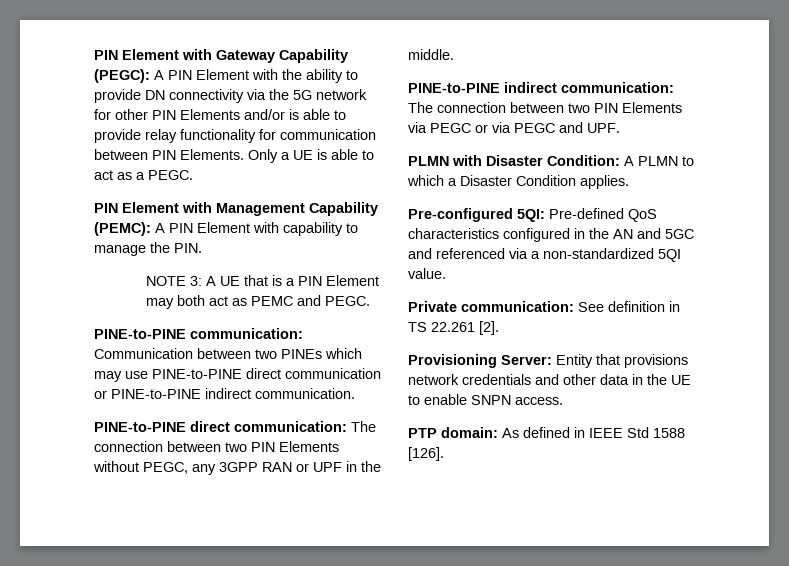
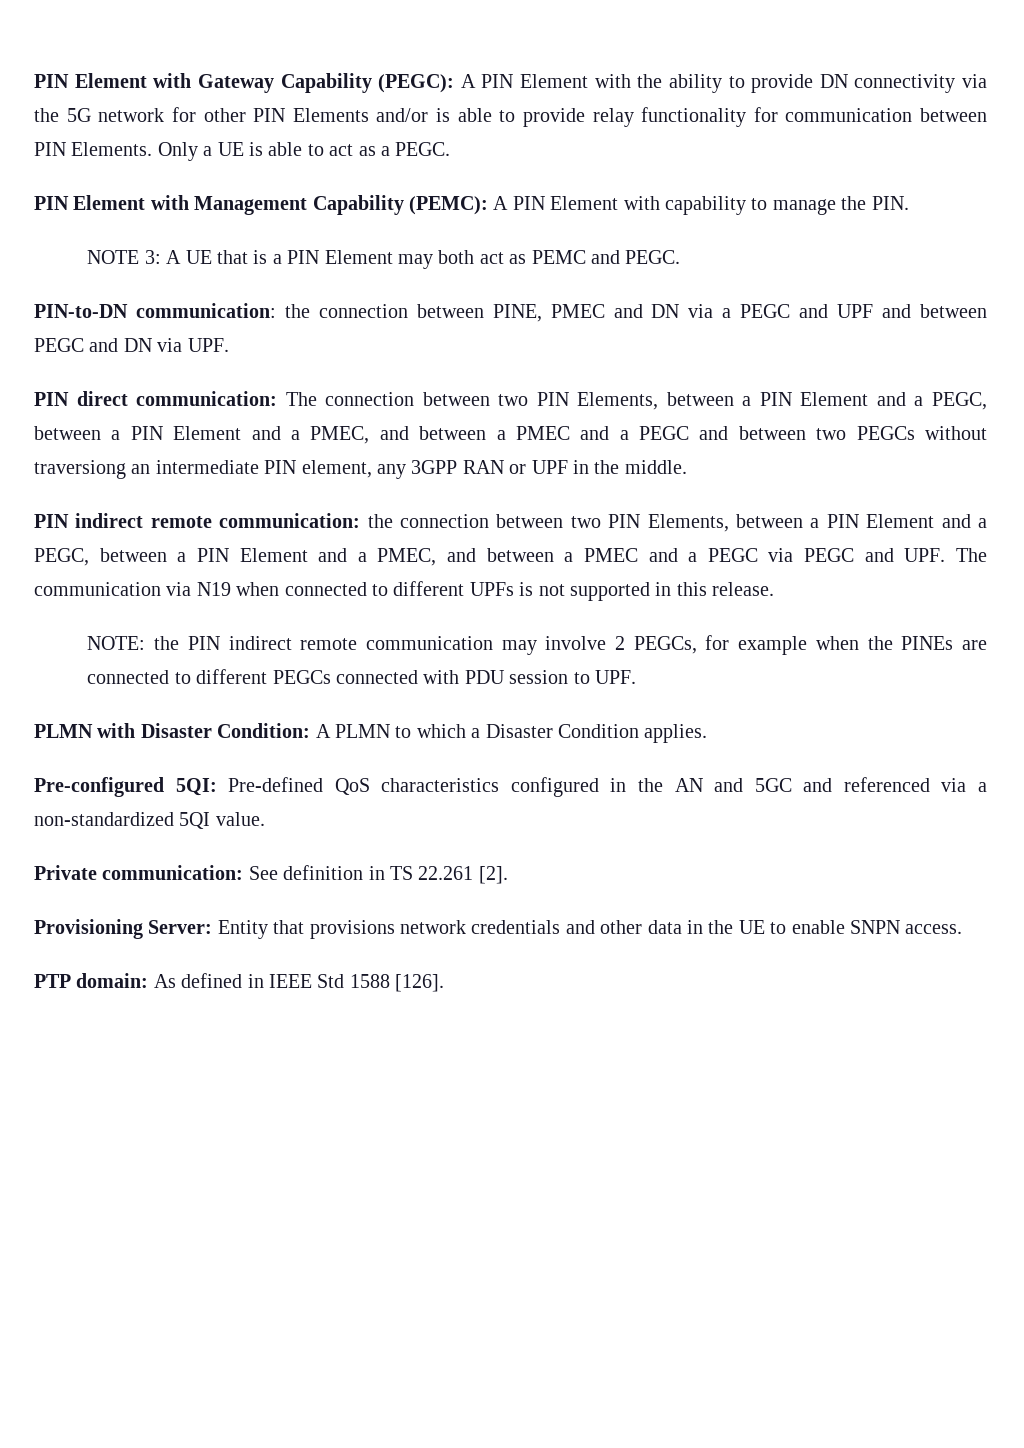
- PINE-to-PINE communication: Communication between two PINEs which may use PINE-to-PINE direct communication or PINE-to-PINE indirect communication.
- PINE-to-PINE direct communication: The connection between two PIN Elements without PEGC, any 3GPP RAN or UPF in the middle.
+ PIN-to-DN communication: the connection between PINE, PMEC and DN via a PEGC and UPF and between PEGC and DN via UPF.
+ PIN direct communication: The connection between two PIN Elements, between a PIN Element and a PEGC, between a PIN Element and a PMEC, and between a PMEC and a PEGC and between two PEGCs without traversiong an intermediate PIN element, any 3GPP RAN or UPF in the middle.
- PINE-to-PINE indirect communication: The connection between two PIN Elements via PEGC or via PEGC and UPF.
+ PIN indirect remote communication: the connection between two PIN Elements, between a PIN Element and a PEGC, between a PIN Element and a PMEC, and between a PMEC and a PEGC via PEGC and UPF. The communication via N19 when connected to different UPFs is not supported in this release.
+ NOTE: the PIN indirect remote communication may involve 2 PEGCs, for example when the PINEs are connected to different PEGCs connected with PDU session to UPF.

